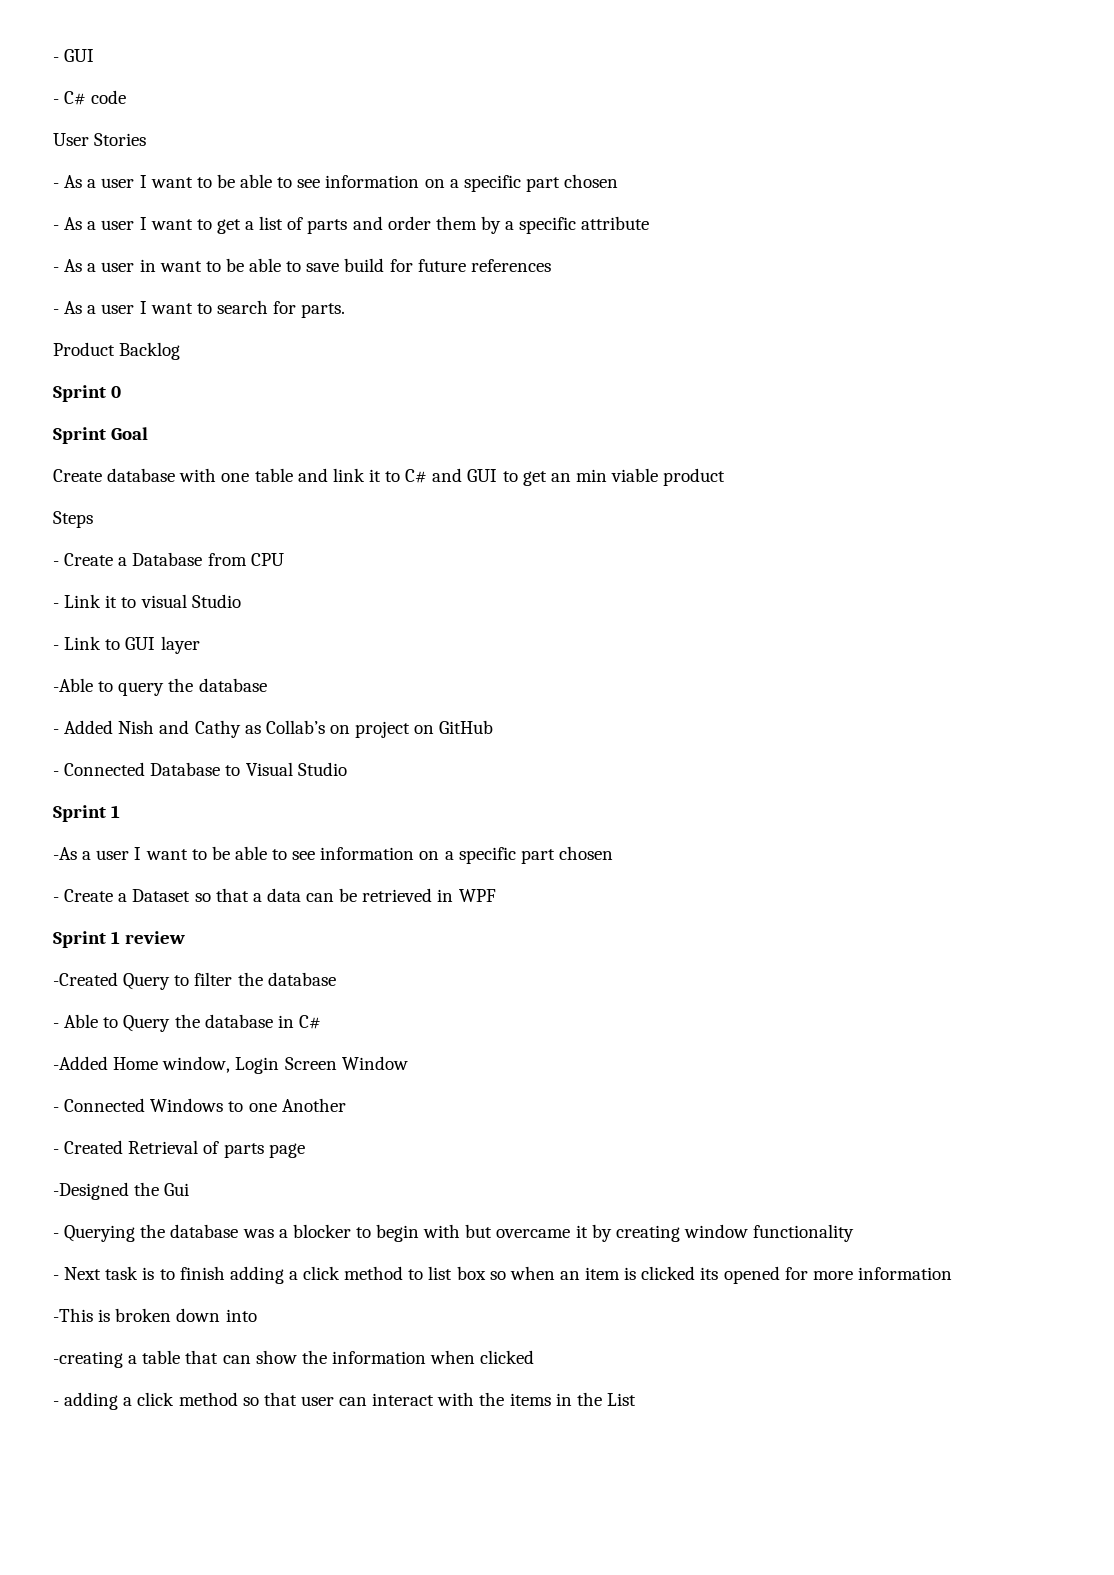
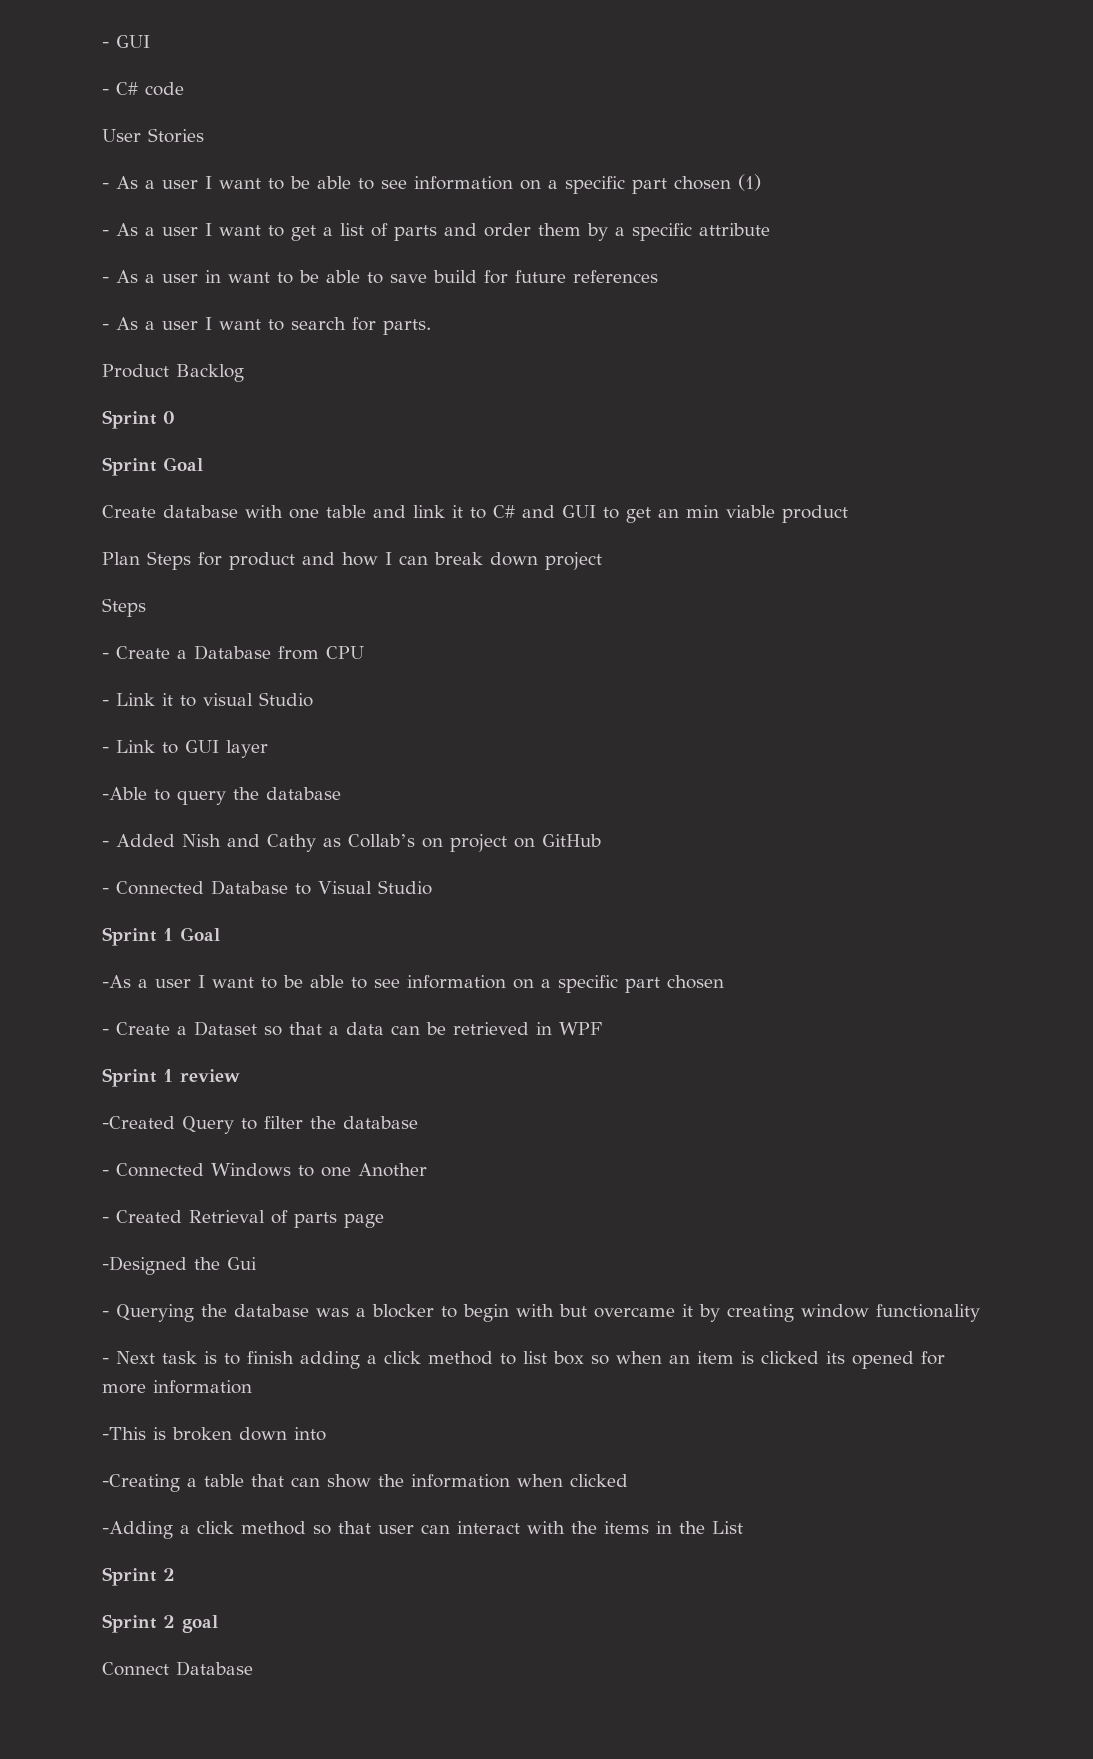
- - As a user I want to be able to see information on a specific part chosen
+ - As a user I want to be able to see information on a specific part chosen (1)
+ Plan Steps for product and how I can break down project
  - Connected Database to Visual Studio
- Sprint 1
+ Sprint 1 Goal
- - Able to Query the database in C#
- -Added Home window, Login Screen Window
- -creating a table that can show the information when clicked
+ -Creating a table that can show the information when clicked
- - adding a click method so that user can interact with the items in the List
+ -Adding a click method so that user can interact with the items in the List
+ Sprint 2
+ Sprint 2 goal
+ Connect Database

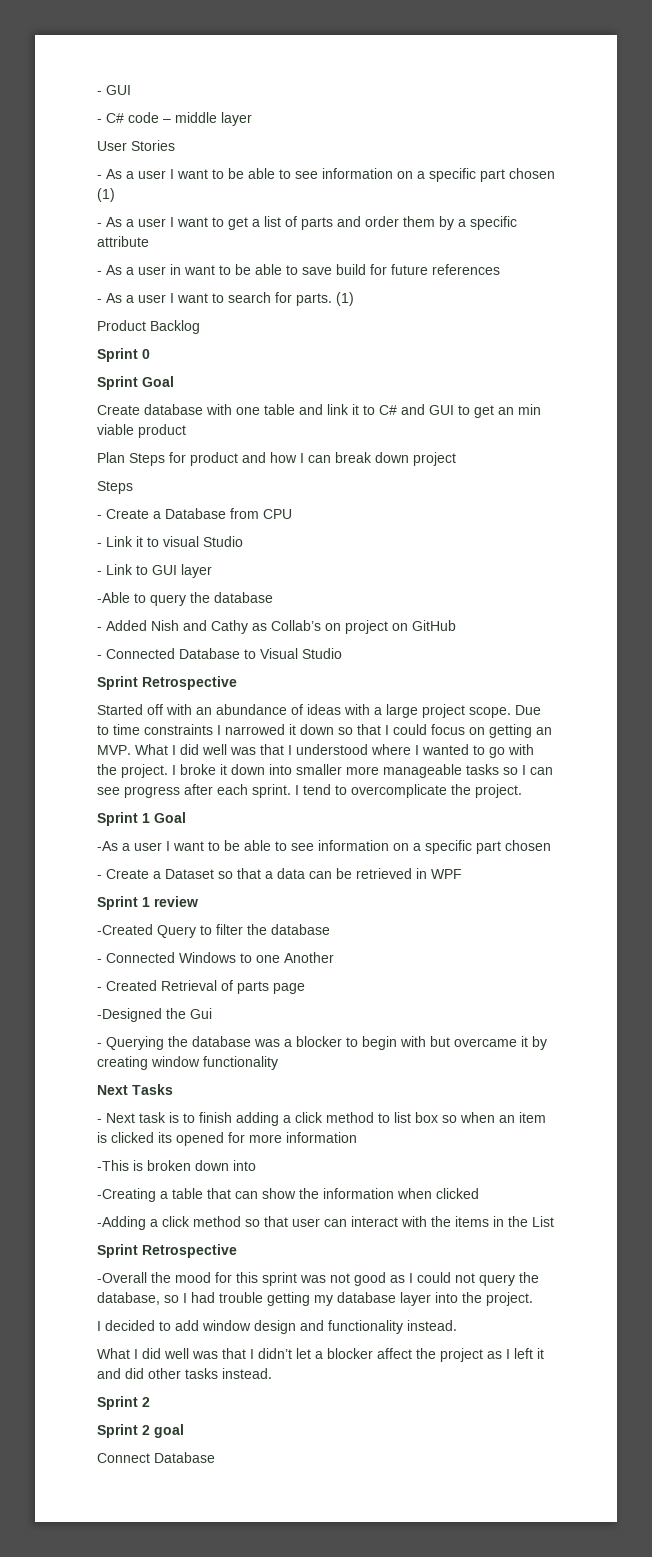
- - C# code
+ - C# code – middle layer
- - As a user I want to search for parts.
+ - As a user I want to search for parts. (1)
  - Connected Database to Visual Studio
+ Sprint Retrospective
+ Started off with an abundance of ideas with a large project scope. Due to time constraints I narrowed it down so that I could focus on getting an MVP. What I did well was that I understood where I wanted to go with the project. I broke it down into smaller more manageable tasks so I can see progress after each sprint. I tend to overcomplicate the project.
+ Next Tasks
  -Adding a click method so that user can interact with the items in the List
+ Sprint Retrospective
+ -Overall the mood for this sprint was not good as I could not query the database, so I had trouble getting my database layer into the project.
+ I decided to add window design and functionality instead.
+ What I did well was that I didn’t let a blocker affect the project as I left it and did other tasks instead.

